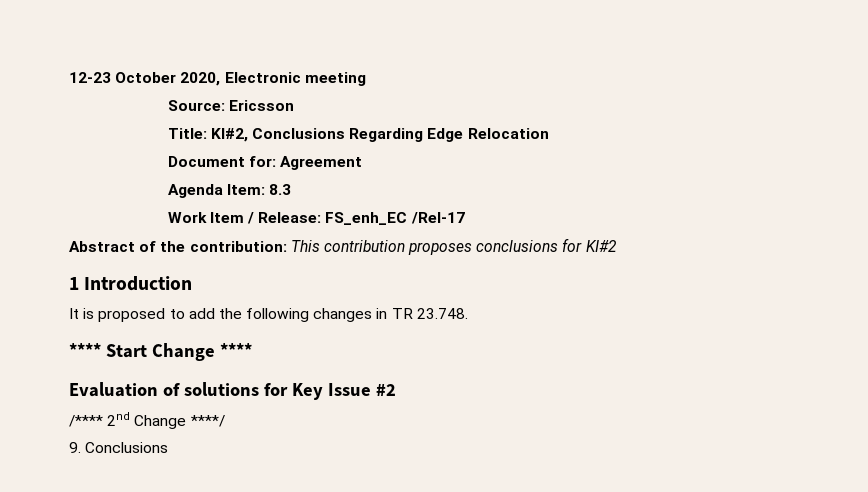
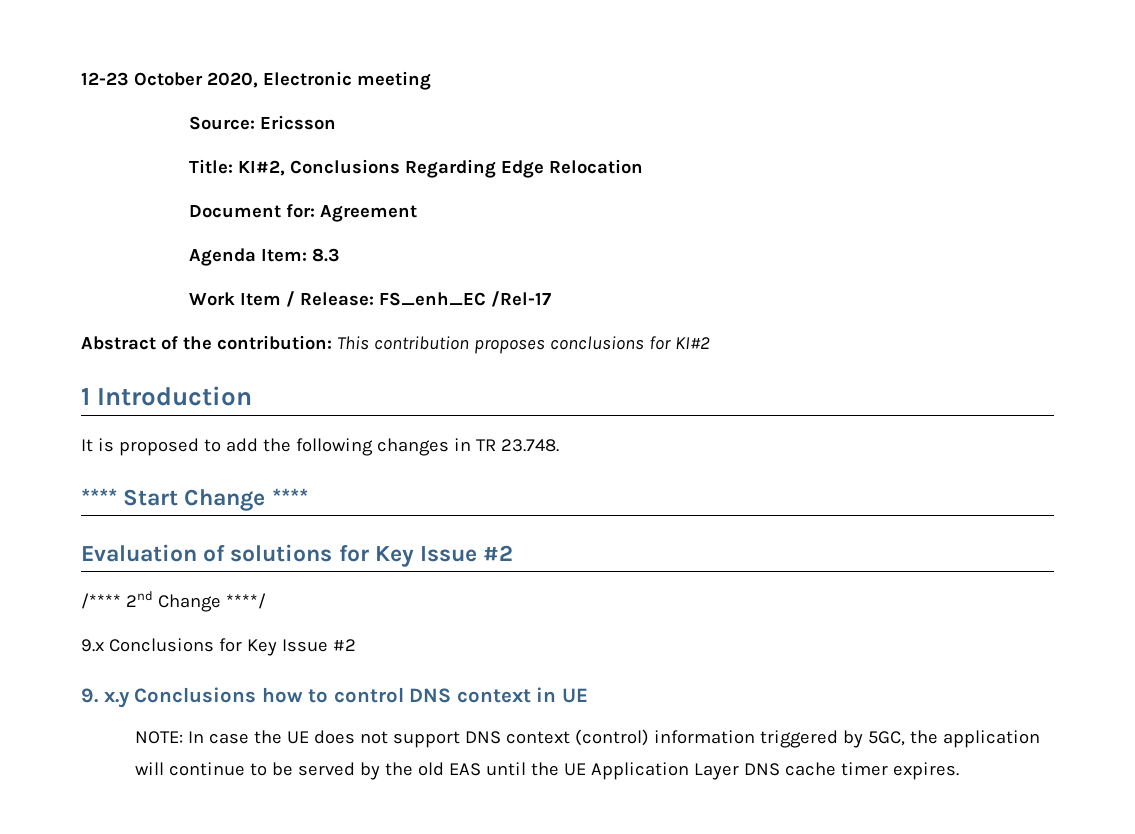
- 9. Conclusions
+ 9.x Conclusions for Key Issue #2
+ 9. x.y Conclusions how to control DNS context in UE
+ NOTE: In case the UE does not support DNS context (control) information triggered by 5GC, the application will continue to be served by the old EAS until the UE Application Layer DNS cache timer expires.

